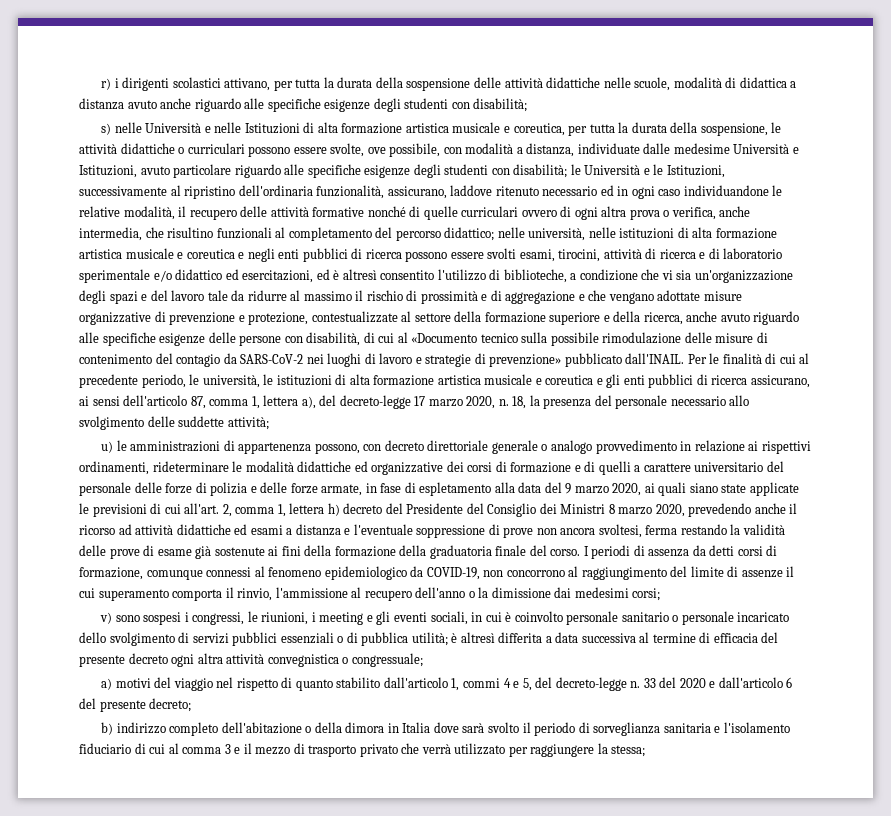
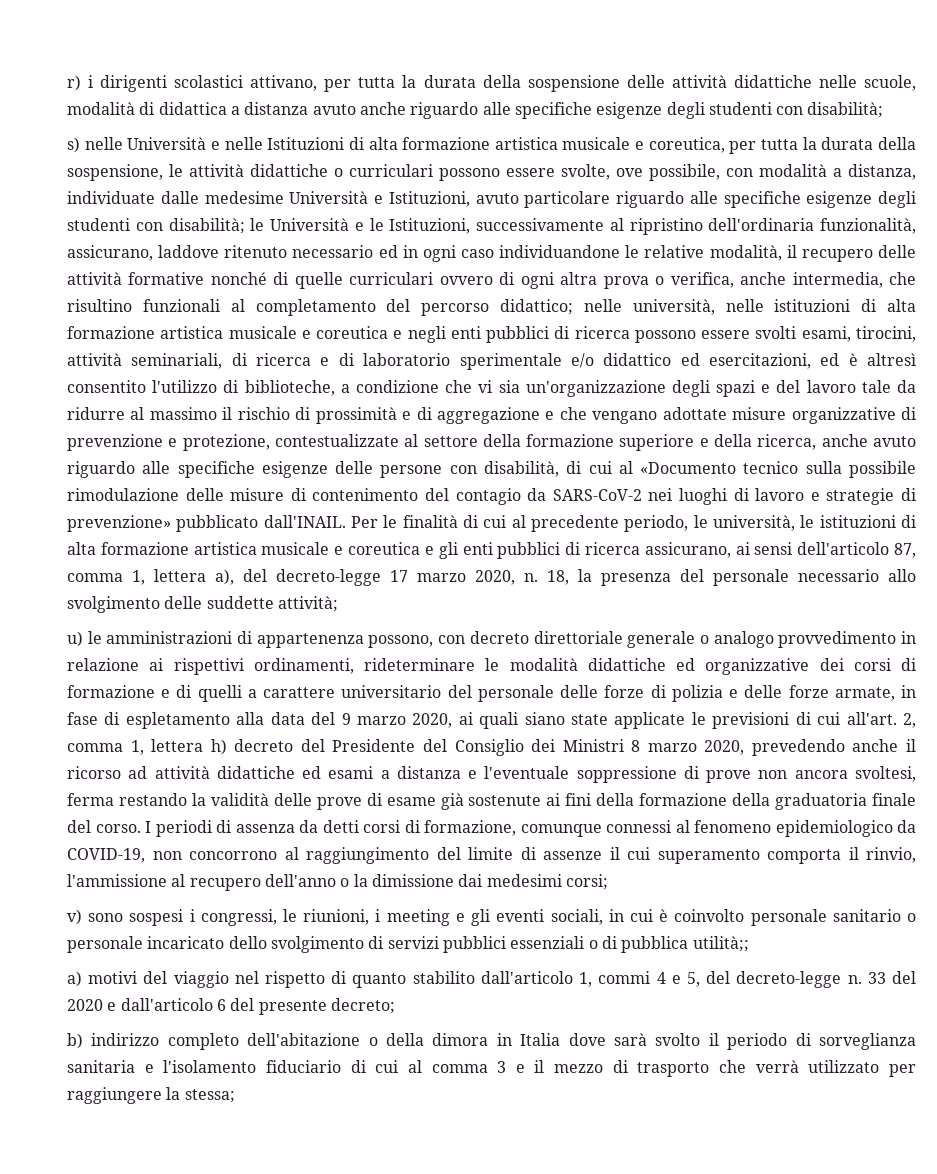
- nelle università, nelle istituzioni di alta formazione artistica musicale e coreutica e negli enti pubblici di ricerca possono essere svolti esami, tirocini, attività di ricerca e di laboratorio sperimentale e/o didattico ed esercitazioni, ed è altresì consentito l'utilizzo di biblioteche, a condizione che vi sia un'organizzazione degli spazi e del lavoro tale da ridurre al massimo il rischio di prossimità e di aggregazione e che vengano adottate misure organizzative di prevenzione e protezione, contestualizzate al settore della formazione superiore e della ricerca, anche avuto riguardo alle specifiche esigenze delle persone con disabilità, di cui al «Documento tecnico sulla possibile rimodulazione delle misure di contenimento del contagio da SARS-CoV-2 nei luoghi di lavoro e strategie di prevenzione» pubblicato dall'INAIL.
+ nelle università, nelle istituzioni di alta formazione artistica musicale e coreutica e negli enti pubblici di ricerca possono essere svolti esami, tirocini, attività seminariali, di ricerca e di laboratorio sperimentale e/o didattico ed esercitazioni, ed è altresì consentito l'utilizzo di biblioteche, a condizione che vi sia un'organizzazione degli spazi e del lavoro tale da ridurre al massimo il rischio di prossimità e di aggregazione e che vengano adottate misure organizzative di prevenzione e protezione, contestualizzate al settore della formazione superiore e della ricerca, anche avuto riguardo alle specifiche esigenze delle persone con disabilità, di cui al «Documento tecnico sulla possibile rimodulazione delle misure di contenimento del contagio da SARS-CoV-2 nei luoghi di lavoro e strategie di prevenzione» pubblicato dall'INAIL.
- v) sono sospesi i congressi, le riunioni, i meeting e gli eventi sociali, in cui è coinvolto personale sanitario o personale incaricato dello svolgimento di servizi pubblici essenziali o di pubblica utilità; è altresì differita a data successiva al termine di efficacia del presente decreto ogni altra attività convegnistica o congressuale;
+ v) sono sospesi i congressi, le riunioni, i meeting e gli eventi sociali, in cui è coinvolto personale sanitario o personale incaricato dello svolgimento di servizi pubblici essenziali o di pubblica utilità;;
- b) indirizzo completo dell'abitazione o della dimora in Italia dove sarà svolto il periodo di sorveglianza sanitaria e l'isolamento fiduciario di cui al comma 3 e il mezzo di trasporto privato che verrà utilizzato per raggiungere la stessa;
+ b) indirizzo completo dell'abitazione o della dimora in Italia dove sarà svolto il periodo di sorveglianza sanitaria e l'isolamento fiduciario di cui al comma 3 e il mezzo di trasporto che verrà utilizzato per raggiungere la stessa;

